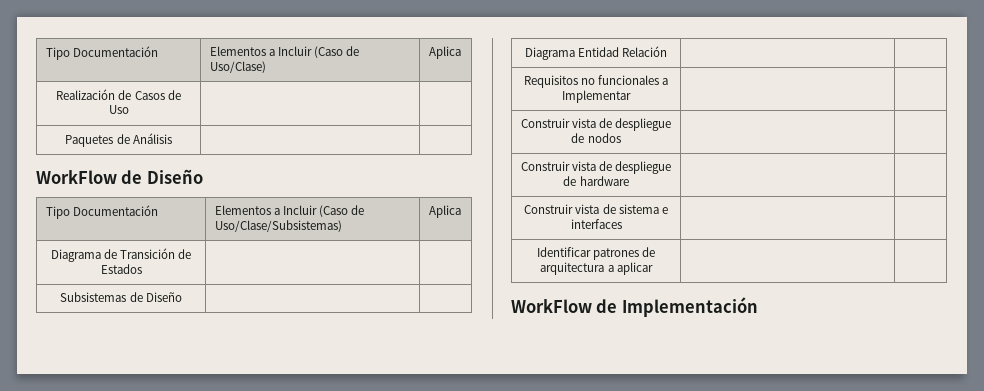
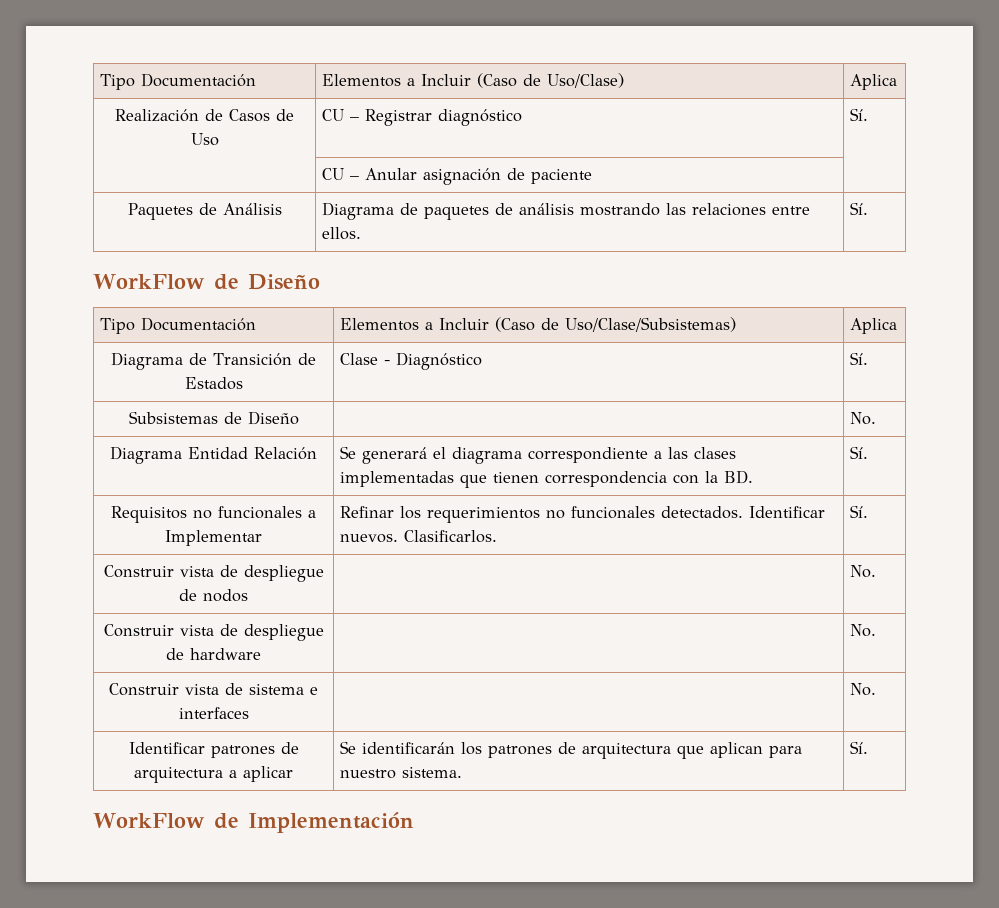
- Realización de Casos de Uso | |
- Paquetes de Análisis | |
+ Realización de Casos de Uso | CU – Registrar diagnóstico | Sí.
+ | CU – Anular asignación de paciente |
+ Paquetes de Análisis | Diagrama de paquetes de análisis mostrando las relaciones entre ellos. | Sí.
- Diagrama de Transición de Estados | |
+ Diagrama de Transición de Estados | Clase - Diagnóstico | Sí.
- Subsistemas de Diseño | |
+ Subsistemas de Diseño | | No.
- Diagrama Entidad Relación | |
+ Diagrama Entidad Relación | Se generará el diagrama correspondiente a las clases implementadas que tienen correspondencia con la BD. | Sí.
- Requisitos no funcionales a Implementar | |
+ Requisitos no funcionales a Implementar | Refinar los requerimientos no funcionales detectados. Identificar nuevos. Clasificarlos. | Sí.
- Construir vista de despliegue de nodos | |
+ Construir vista de despliegue de nodos | | No.
- Construir vista de despliegue de hardware | |
+ Construir vista de despliegue de hardware | | No.
- Construir vista de sistema e interfaces | |
+ Construir vista de sistema e interfaces | | No.
- Identificar patrones de arquitectura a aplicar | |
+ Identificar patrones de arquitectura a aplicar | Se identificarán los patrones de arquitectura que aplican para nuestro sistema. | Sí.

